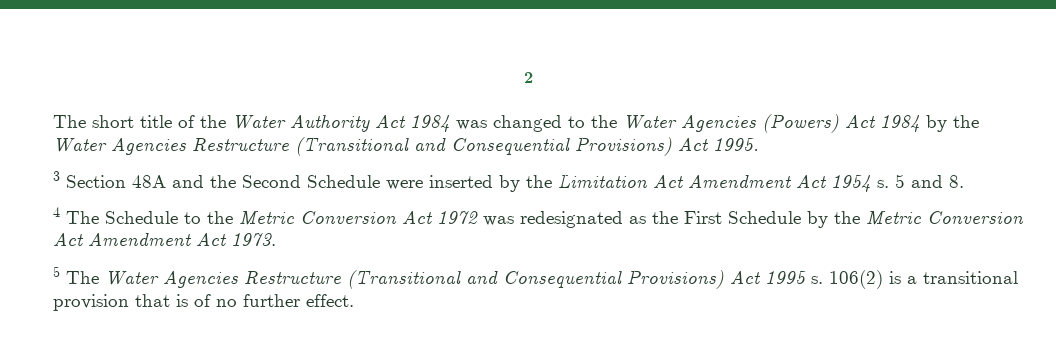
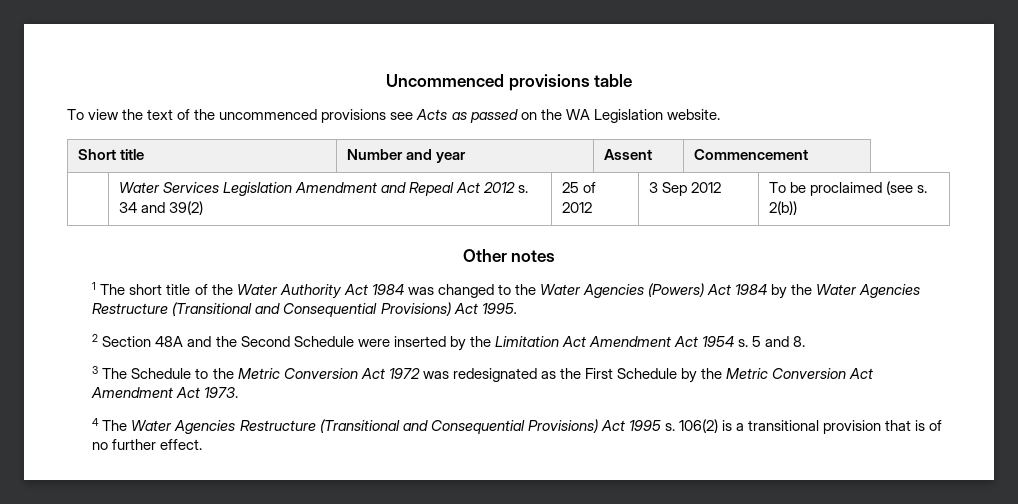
- 2
- The short title of the Water Authority Act 1984 was changed to the Water Agencies (Powers) Act 1984 by the Water Agencies Restructure (Transitional and Consequential Provisions) Act 1995.
+ Uncommenced provisions table
+ To view the text of the uncommenced provisions see Acts as passed on the WA Legislation website.
+ Short title | Number and year | Assent | Commencement
+ | Water Services Legislation Amendment and Repeal Act 2012 s. 34 and 39(2) | 25 of 2012 | 3 Sep 2012 | To be proclaimed (see s. 2(b))
+ Other notes
+ 1 The short title of the Water Authority Act 1984 was changed to the Water Agencies (Powers) Act 1984 by the Water Agencies Restructure (Transitional and Consequential Provisions) Act 1995.
- 3 Section 48A and the Second Schedule were inserted by the Limitation Act Amendment Act 1954 s.
+ 2 Section 48A and the Second Schedule were inserted by the Limitation Act Amendment Act 1954 s.
- 4 The Schedule to the Metric Conversion Act 1972 was redesignated as the First Schedule by the Metric Conversion Act Amendment Act 1973.
+ 3 The Schedule to the Metric Conversion Act 1972 was redesignated as the First Schedule by the Metric Conversion Act Amendment Act 1973.
- 5 The Water Agencies Restructure (Transitional and Consequential Provisions) Act 1995 s.
+ 4 The Water Agencies Restructure (Transitional and Consequential Provisions) Act 1995 s.

